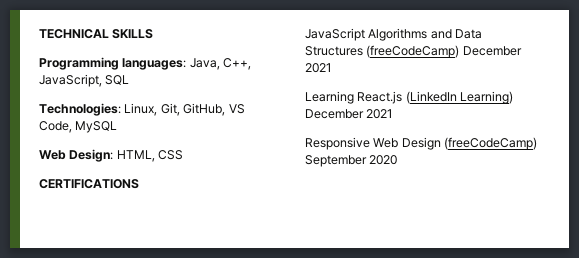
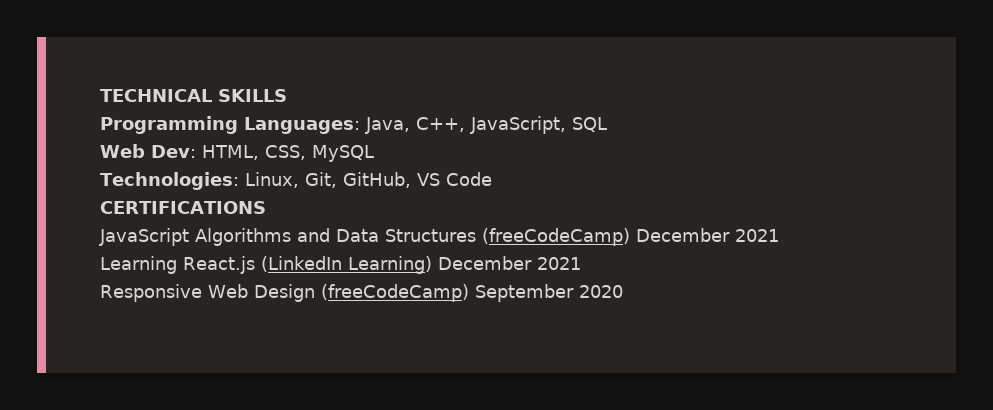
- Programming languages: Java, C++, JavaScript, SQL
+ Programming Languages: Java, C++, JavaScript, SQL
+ Web Dev: HTML, CSS, MySQL
- Technologies: Linux, Git, GitHub, VS Code, MySQL
- Web Design: HTML, CSS
+ Technologies: Linux, Git, GitHub, VS Code

